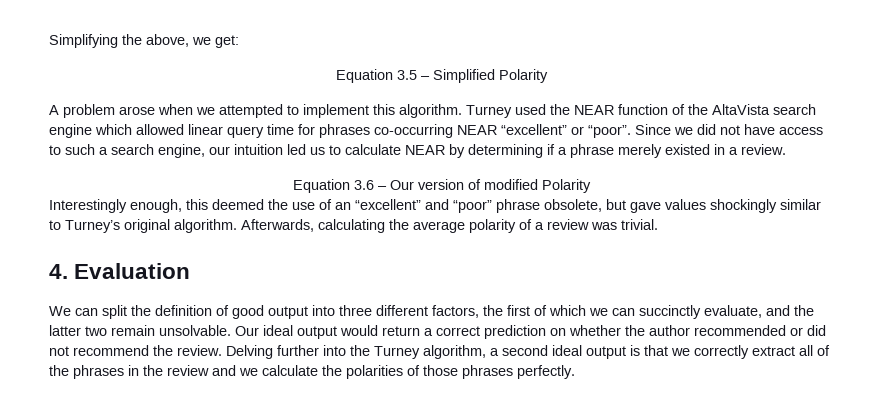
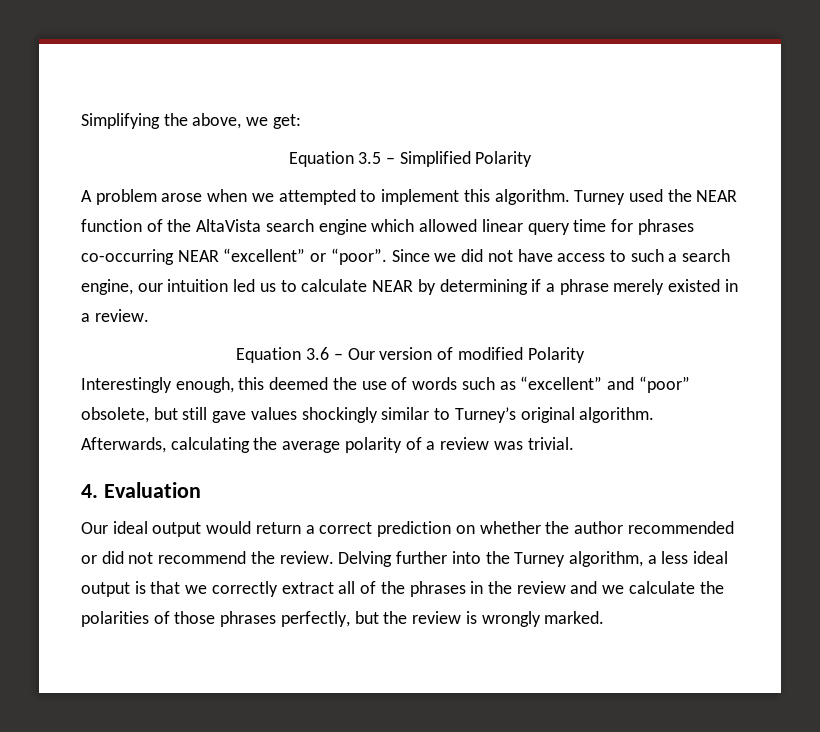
- Interestingly enough, this deemed the use of an “excellent” and “poor” phrase obsolete, but gave values shockingly similar to Turney’s original algorithm.
+ Interestingly enough, this deemed the use of words such as “excellent” and “poor” obsolete, but still gave values shockingly similar to Turney’s original algorithm.
- We can split the definition of good output into three different factors, the first of which we can succinctly evaluate, and the latter two remain unsolvable.
- Delving further into the Turney algorithm, a second ideal output is that we correctly extract all of the phrases in the review and we calculate the polarities of those phrases perfectly.
+ Delving further into the Turney algorithm, a less ideal output is that we correctly extract all of the phrases in the review and we calculate the polarities of those phrases perfectly, but the review is wrongly marked.

